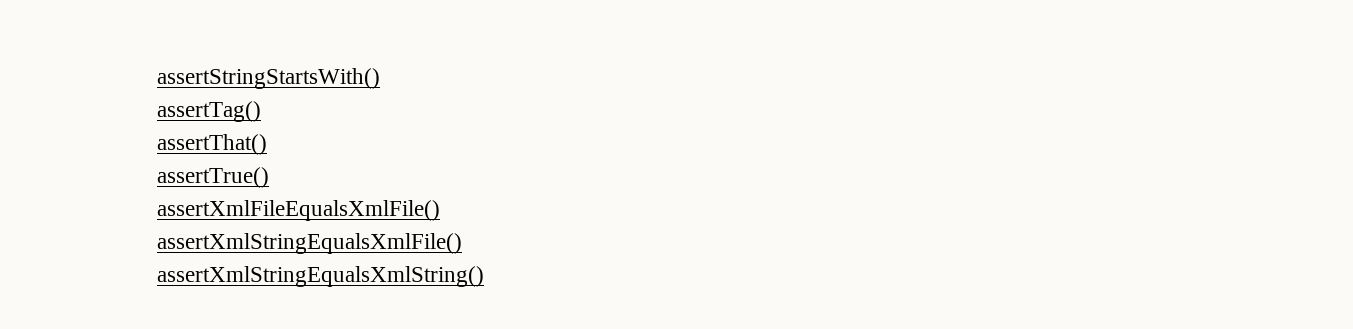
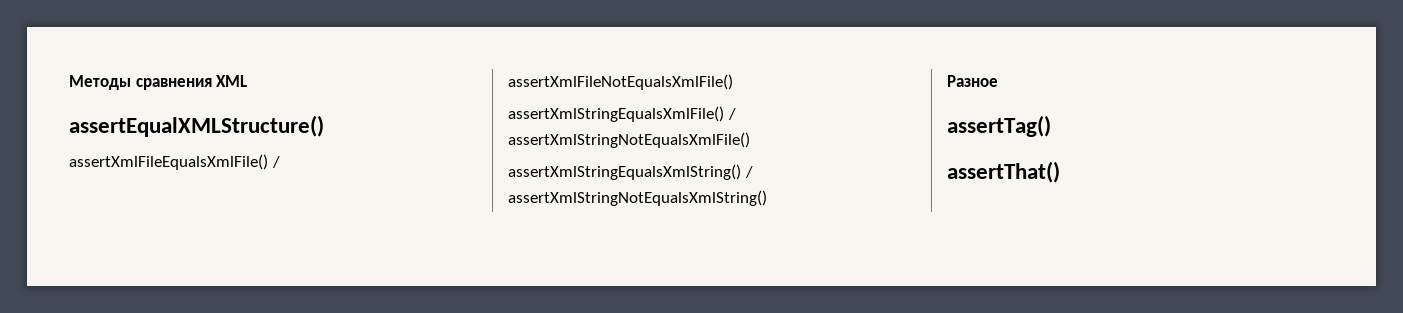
- assertStringStartsWith()
+ Методы сравнения XML
+ assertEqualXMLStructure()
+ assertXmlFileEqualsXmlFile() / assertXmlFileNotEqualsXmlFile()
+ assertXmlStringEqualsXmlFile() / assertXmlStringNotEqualsXmlFile()
+ assertXmlStringEqualsXmlString() / assertXmlStringNotEqualsXmlString()
+ Разное
  assertTag()
  assertThat()
- assertTrue()
- assertXmlFileEqualsXmlFile()
- assertXmlStringEqualsXmlFile()
- assertXmlStringEqualsXmlString()

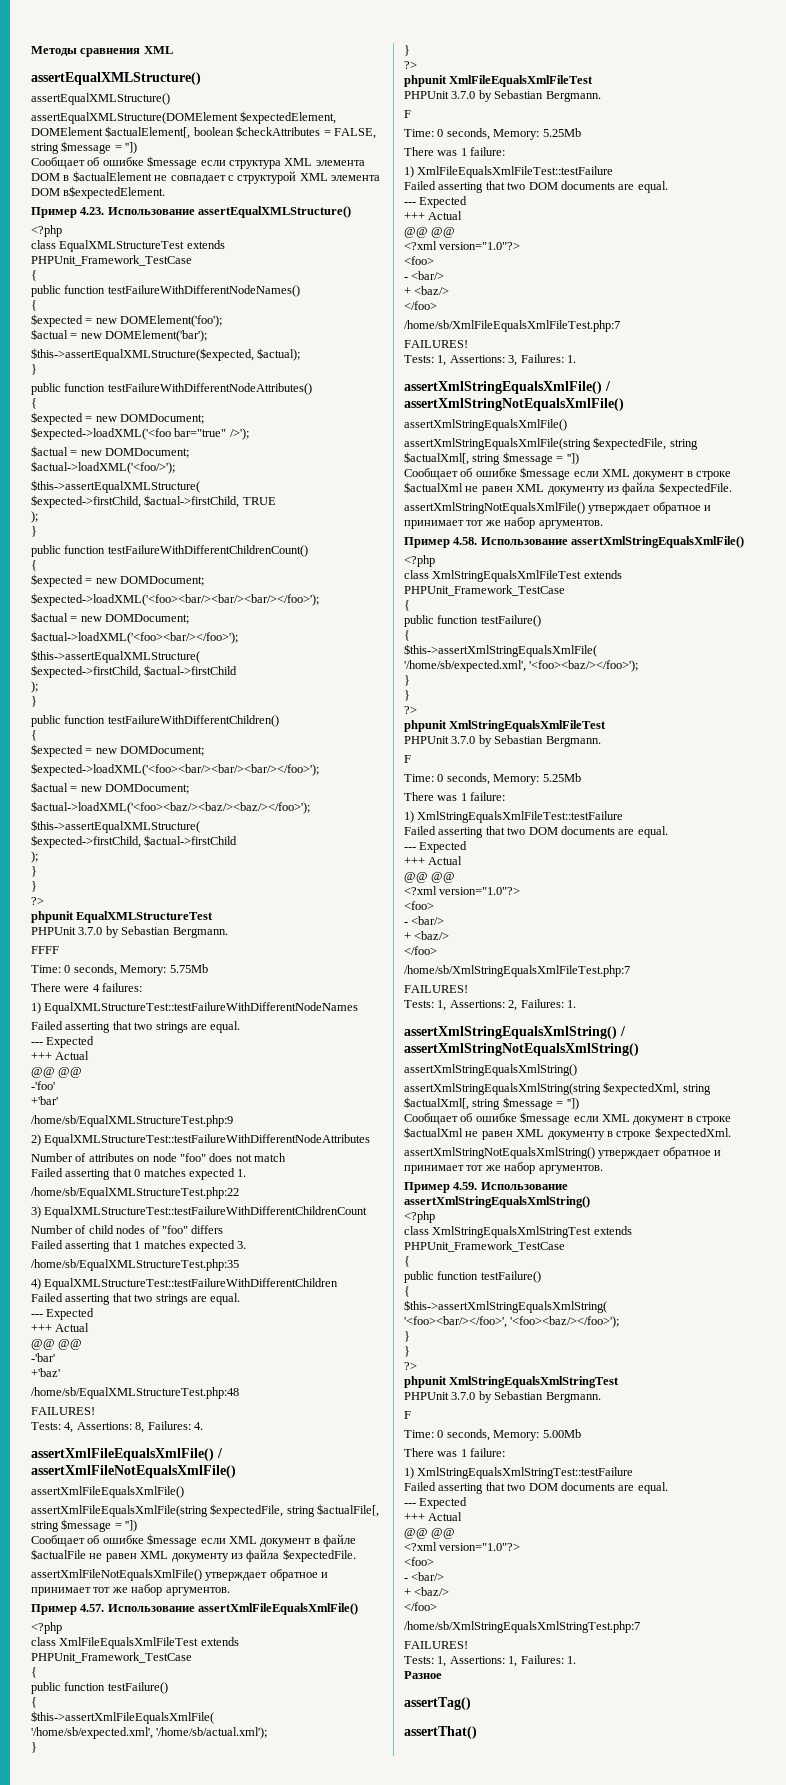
  Методы сравнения XML
  assertEqualXMLStructure()
+ assertEqualXMLStructure()
+ assertEqualXMLStructure(DOMElement $expectedElement, DOMElement $actualElement[, boolean $checkAttributes = FALSE, string $message = ''])
+ Сообщает об ошибке $message если структура XML элемента DOM в $actualElement не совпадает с структурой XML элемента DOM в$expectedElement.
+ Пример 4.23. Использование assertEqualXMLStructure()
+ <?php
+ class EqualXMLStructureTest extends PHPUnit_Framework_TestCase
+ {
+ public function testFailureWithDifferentNodeNames()
+ {
+ $expected = new DOMElement('foo');
+ $actual = new DOMElement('bar');
+ $this->assertEqualXMLStructure($expected, $actual);
+ }
+ public function testFailureWithDifferentNodeAttributes()
+ {
+ $expected = new DOMDocument;
+ $expected->loadXML('<foo bar="true" />');
+ $actual = new DOMDocument;
+ $actual->loadXML('<foo/>');
+ $this->assertEqualXMLStructure(
+ $expected->firstChild, $actual->firstChild, TRUE
+ );
+ }
+ public function testFailureWithDifferentChildrenCount()
+ {
+ $expected = new DOMDocument;
+ $expected->loadXML('<foo><bar/><bar/><bar/></foo>');
+ $actual = new DOMDocument;
+ $actual->loadXML('<foo><bar/></foo>');
+ $this->assertEqualXMLStructure(
+ $expected->firstChild, $actual->firstChild
+ );
+ }
+ public function testFailureWithDifferentChildren()
+ {
+ $expected = new DOMDocument;
+ $expected->loadXML('<foo><bar/><bar/><bar/></foo>');
+ $actual = new DOMDocument;
+ $actual->loadXML('<foo><baz/><baz/><baz/></foo>');
+ $this->assertEqualXMLStructure(
+ $expected->firstChild, $actual->firstChild
+ );
+ }
+ }
+ ?>
+ phpunit EqualXMLStructureTest
+ PHPUnit 3.7.0 by Sebastian Bergmann.
+ FFFF
+ Time: 0 seconds, Memory: 5.75Mb
+ There were 4 failures:
+ 1) EqualXMLStructureTest::testFailureWithDifferentNodeNames
+ Failed asserting that two strings are equal.
+ --- Expected
+ +++ Actual
+ @@ @@
+ -'foo'
+ +'bar'
+ /home/sb/EqualXMLStructureTest.php:9
+ 2) EqualXMLStructureTest::testFailureWithDifferentNodeAttributes
+ Number of attributes on node "foo" does not match
+ Failed asserting that 0 matches expected 1.
+ /home/sb/EqualXMLStructureTest.php:22
+ 3) EqualXMLStructureTest::testFailureWithDifferentChildrenCount
+ Number of child nodes of "foo" differs
+ Failed asserting that 1 matches expected 3.
+ /home/sb/EqualXMLStructureTest.php:35
+ 4) EqualXMLStructureTest::testFailureWithDifferentChildren
+ Failed asserting that two strings are equal.
+ --- Expected
+ +++ Actual
+ @@ @@
+ -'bar'
+ +'baz'
+ /home/sb/EqualXMLStructureTest.php:48
+ FAILURES!
+ Tests: 4, Assertions: 8, Failures: 4.
  assertXmlFileEqualsXmlFile() / assertXmlFileNotEqualsXmlFile()
+ assertXmlFileEqualsXmlFile()
+ assertXmlFileEqualsXmlFile(string $expectedFile, string $actualFile[, string $message = ''])
+ Сообщает об ошибке $message если XML документ в файле $actualFile не равен XML документу из файла $expectedFile.
+ assertXmlFileNotEqualsXmlFile() утверждает обратное и принимает тот же набор аргументов.
+ Пример 4.57. Использование assertXmlFileEqualsXmlFile()
+ <?php
+ class XmlFileEqualsXmlFileTest extends PHPUnit_Framework_TestCase
+ {
+ public function testFailure()
+ {
+ $this->assertXmlFileEqualsXmlFile(
+ '/home/sb/expected.xml', '/home/sb/actual.xml');
+ }
+ }
+ ?>
+ phpunit XmlFileEqualsXmlFileTest
+ PHPUnit 3.7.0 by Sebastian Bergmann.
+ F
+ Time: 0 seconds, Memory: 5.25Mb
+ There was 1 failure:
+ 1) XmlFileEqualsXmlFileTest::testFailure
+ Failed asserting that two DOM documents are equal.
+ --- Expected
+ +++ Actual
+ @@ @@
+ <?xml version="1.0"?>
+ <foo>
+ - <bar/>
+ + <baz/>
+ </foo>
+ /home/sb/XmlFileEqualsXmlFileTest.php:7
+ FAILURES!
+ Tests: 1, Assertions: 3, Failures: 1.
  assertXmlStringEqualsXmlFile() / assertXmlStringNotEqualsXmlFile()
+ assertXmlStringEqualsXmlFile()
+ assertXmlStringEqualsXmlFile(string $expectedFile, string $actualXml[, string $message = ''])
+ Сообщает об ошибке $message если XML документ в строке $actualXml не равен XML документу из файла $expectedFile.
+ assertXmlStringNotEqualsXmlFile() утверждает обратное и принимает тот же набор аргументов.
+ Пример 4.58. Использование assertXmlStringEqualsXmlFile()
+ <?php
+ class XmlStringEqualsXmlFileTest extends PHPUnit_Framework_TestCase
+ {
+ public function testFailure()
+ {
+ $this->assertXmlStringEqualsXmlFile(
+ '/home/sb/expected.xml', '<foo><baz/></foo>');
+ }
+ }
+ ?>
+ phpunit XmlStringEqualsXmlFileTest
+ PHPUnit 3.7.0 by Sebastian Bergmann.
+ F
+ Time: 0 seconds, Memory: 5.25Mb
+ There was 1 failure:
+ 1) XmlStringEqualsXmlFileTest::testFailure
+ Failed asserting that two DOM documents are equal.
+ --- Expected
+ +++ Actual
+ @@ @@
+ <?xml version="1.0"?>
+ <foo>
+ - <bar/>
+ + <baz/>
+ </foo>
+ /home/sb/XmlStringEqualsXmlFileTest.php:7
+ FAILURES!
+ Tests: 1, Assertions: 2, Failures: 1.
  assertXmlStringEqualsXmlString() / assertXmlStringNotEqualsXmlString()
+ assertXmlStringEqualsXmlString()
+ assertXmlStringEqualsXmlString(string $expectedXml, string $actualXml[, string $message = ''])
+ Сообщает об ошибке $message если XML документ в строке $actualXml не равен XML документу в строке $expectedXml.
+ assertXmlStringNotEqualsXmlString() утверждает обратное и принимает тот же набор аргументов.
+ Пример 4.59. Использование assertXmlStringEqualsXmlString()
+ <?php
+ class XmlStringEqualsXmlStringTest extends PHPUnit_Framework_TestCase
+ {
+ public function testFailure()
+ {
+ $this->assertXmlStringEqualsXmlString(
+ '<foo><bar/></foo>', '<foo><baz/></foo>');
+ }
+ }
+ ?>
+ phpunit XmlStringEqualsXmlStringTest
+ PHPUnit 3.7.0 by Sebastian Bergmann.
+ F
+ Time: 0 seconds, Memory: 5.00Mb
+ There was 1 failure:
+ 1) XmlStringEqualsXmlStringTest::testFailure
+ Failed asserting that two DOM documents are equal.
+ --- Expected
+ +++ Actual
+ @@ @@
+ <?xml version="1.0"?>
+ <foo>
+ - <bar/>
+ + <baz/>
+ </foo>
+ /home/sb/XmlStringEqualsXmlStringTest.php:7
+ FAILURES!
+ Tests: 1, Assertions: 1, Failures: 1.

